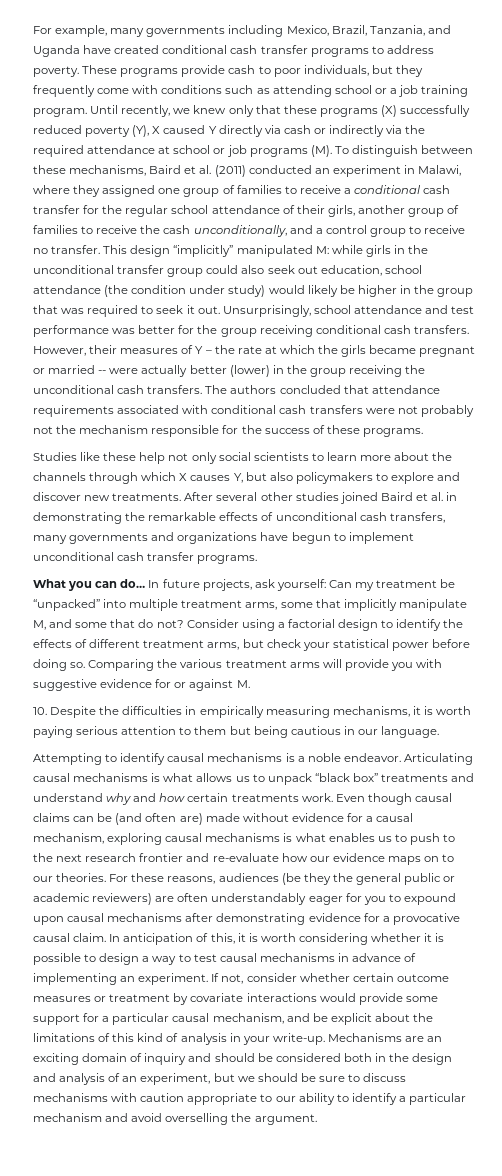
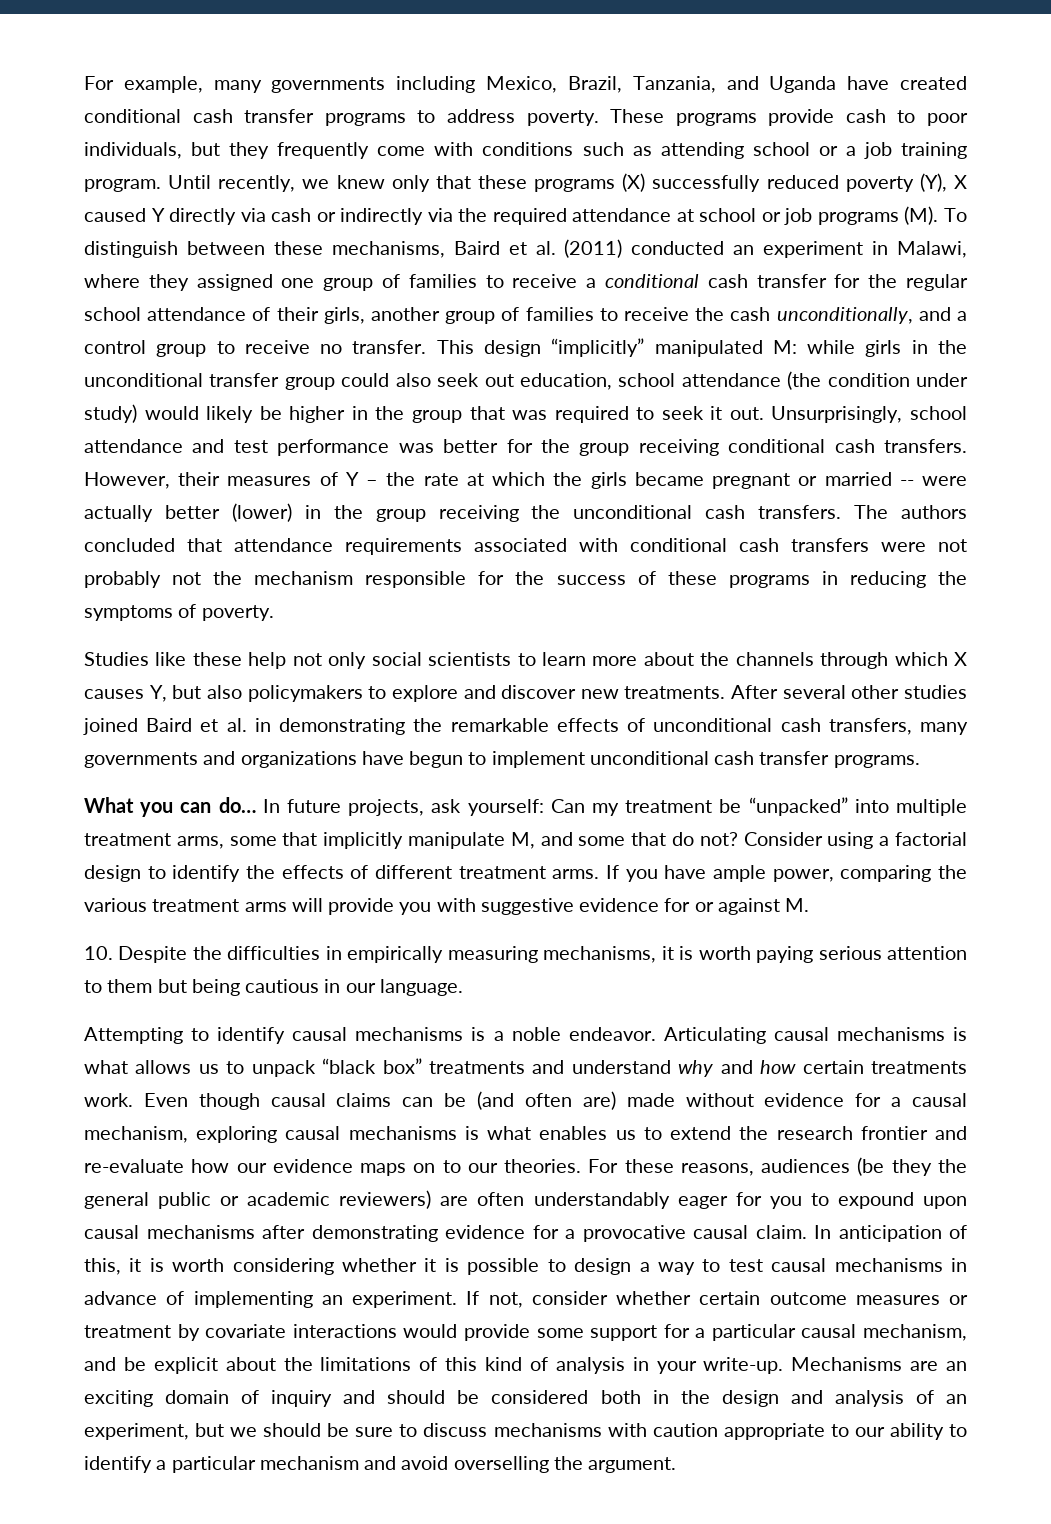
- The authors concluded that attendance requirements associated with conditional cash transfers were not probably not the mechanism responsible for the success of these programs.
+ The authors concluded that attendance requirements associated with conditional cash transfers were not probably not the mechanism responsible for the success of these programs in reducing the symptoms of poverty.
- Consider using a factorial design to identify the effects of different treatment arms, but check your statistical power before doing so. Comparing the various treatment arms will provide you with suggestive evidence for or against M.
+ Consider using a factorial design to identify the effects of different treatment arms. If you have ample power, comparing the various treatment arms will provide you with suggestive evidence for or against M.
- Even though causal claims can be (and often are) made without evidence for a causal mechanism, exploring causal mechanisms is what enables us to push to the next research frontier and re-evaluate how our evidence maps on to our theories.
+ Even though causal claims can be (and often are) made without evidence for a causal mechanism, exploring causal mechanisms is what enables us to extend the research frontier and re-evaluate how our evidence maps on to our theories.

